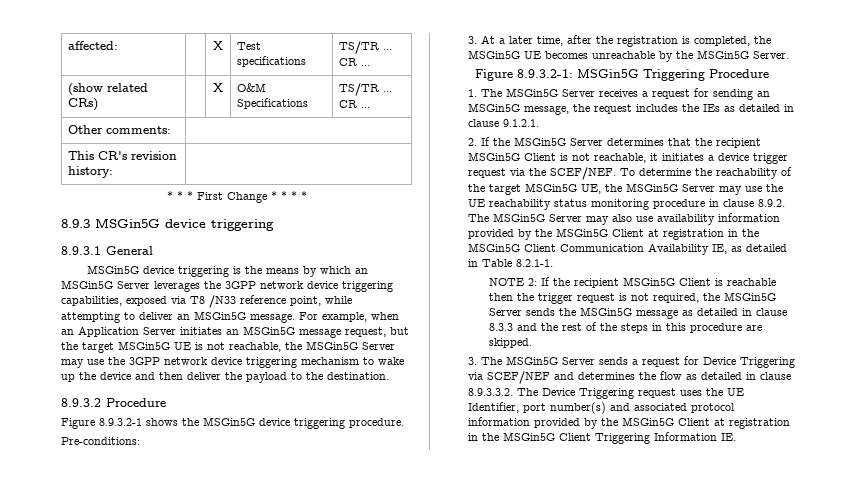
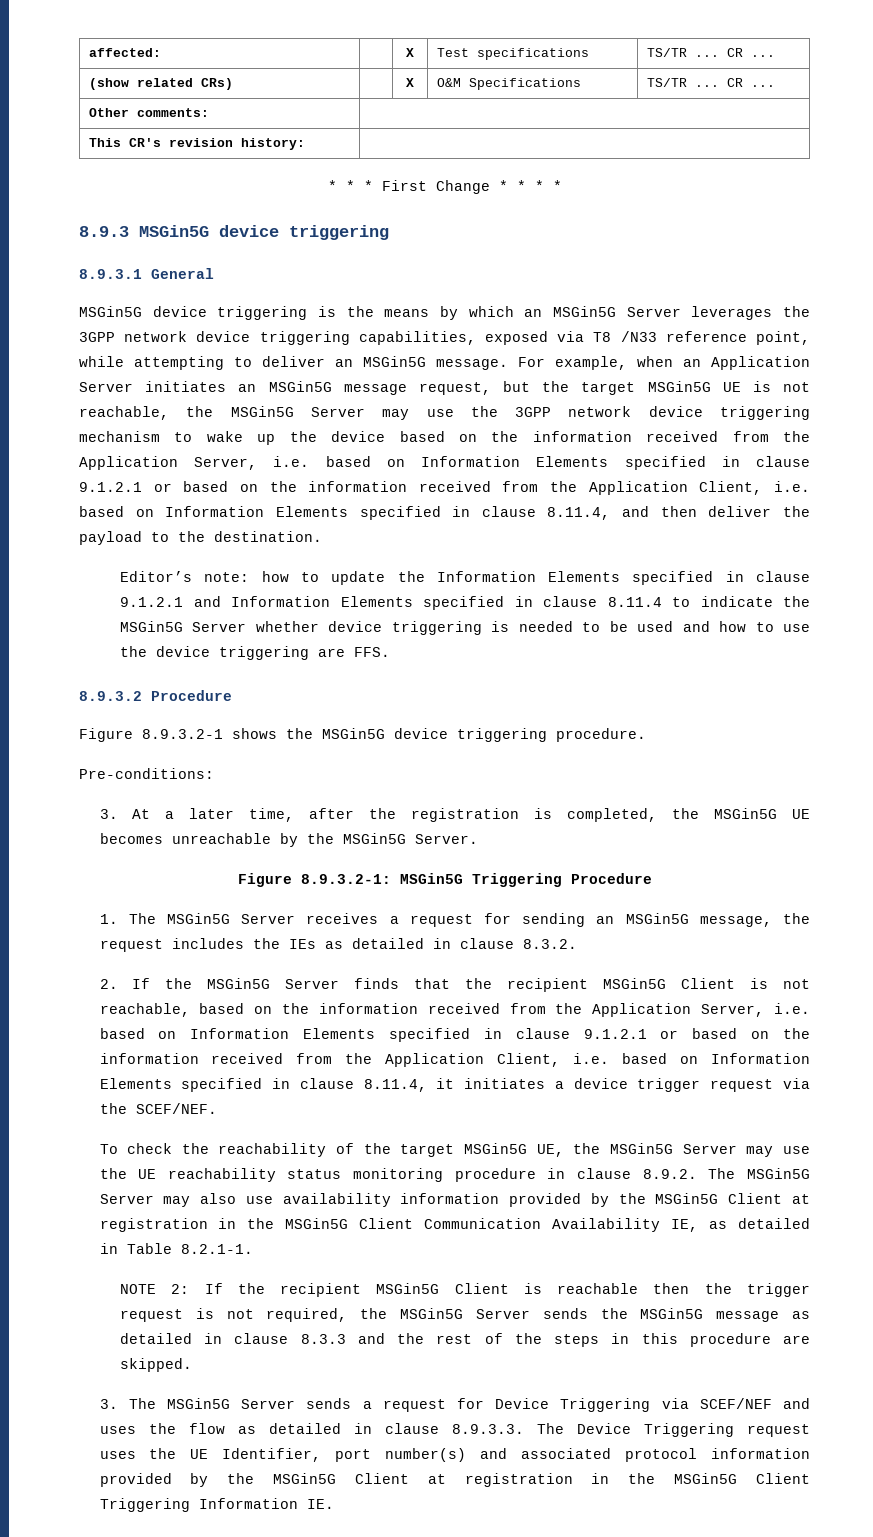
- For example, when an Application Server initiates an MSGin5G message request, but the target MSGin5G UE is not reachable, the MSGin5G Server may use the 3GPP network device triggering mechanism to wake up the device and then deliver the payload to the destination.
+ For example, when an Application Server initiates an MSGin5G message request, but the target MSGin5G UE is not reachable, the MSGin5G Server may use the 3GPP network device triggering mechanism to wake up the device based on the information received from the Application Server, i.e. based on Information Elements specified in clause 9.1.2.1 or based on the information received from the Application Client, i.e. based on Information Elements specified in clause 8.11.4, and then deliver the payload to the destination.
+ Editor’s note: how to update the Information Elements specified in clause 9.1.2.1 and Information Elements specified in clause 8.11.4 to indicate the MSGin5G Server whether device triggering is needed to be used and how to use the device triggering are FFS.
- 1. The MSGin5G Server receives a request for sending an MSGin5G message, the request includes the IEs as detailed in clause 9.1.2.1.
+ 1. The MSGin5G Server receives a request for sending an MSGin5G message, the request includes the IEs as detailed in clause 8.3.2.
- 2. If the MSGin5G Server determines that the recipient MSGin5G Client is not reachable, it initiates a device trigger request via the SCEF/NEF. To determine the reachability of the target MSGin5G UE, the MSGin5G Server may use the UE reachability status monitoring procedure in clause 8.9.2. The MSGin5G Server may also use availability information provided by the MSGin5G Client at registration in the MSGin5G Client Communication Availability IE, as detailed in Table 8.2.1-1.
+ 2. If the MSGin5G Server finds that the recipient MSGin5G Client is not reachable, based on the information received from the Application Server, i.e. based on Information Elements specified in clause 9.1.2.1 or based on the information received from the Application Client, i.e. based on Information Elements specified in clause 8.11.4, it initiates a device trigger request via the SCEF/NEF.
+ To check the reachability of the target MSGin5G UE, the MSGin5G Server may use the UE reachability status monitoring procedure in clause 8.9.2. The MSGin5G Server may also use availability information provided by the MSGin5G Client at registration in the MSGin5G Client Communication Availability IE, as detailed in Table 8.2.1-1.
- 3. The MSGin5G Server sends a request for Device Triggering via SCEF/NEF and determines the flow as detailed in clause 8.9.3.3.2. The Device Triggering request uses the UE Identifier, port number(s) and associated protocol information provided by the MSGin5G Client at registration in the MSGin5G Client Triggering Information IE.
+ 3. The MSGin5G Server sends a request for Device Triggering via SCEF/NEF and uses the flow as detailed in clause 8.9.3.3. The Device Triggering request uses the UE Identifier, port number(s) and associated protocol information provided by the MSGin5G Client at registration in the MSGin5G Client Triggering Information IE.

